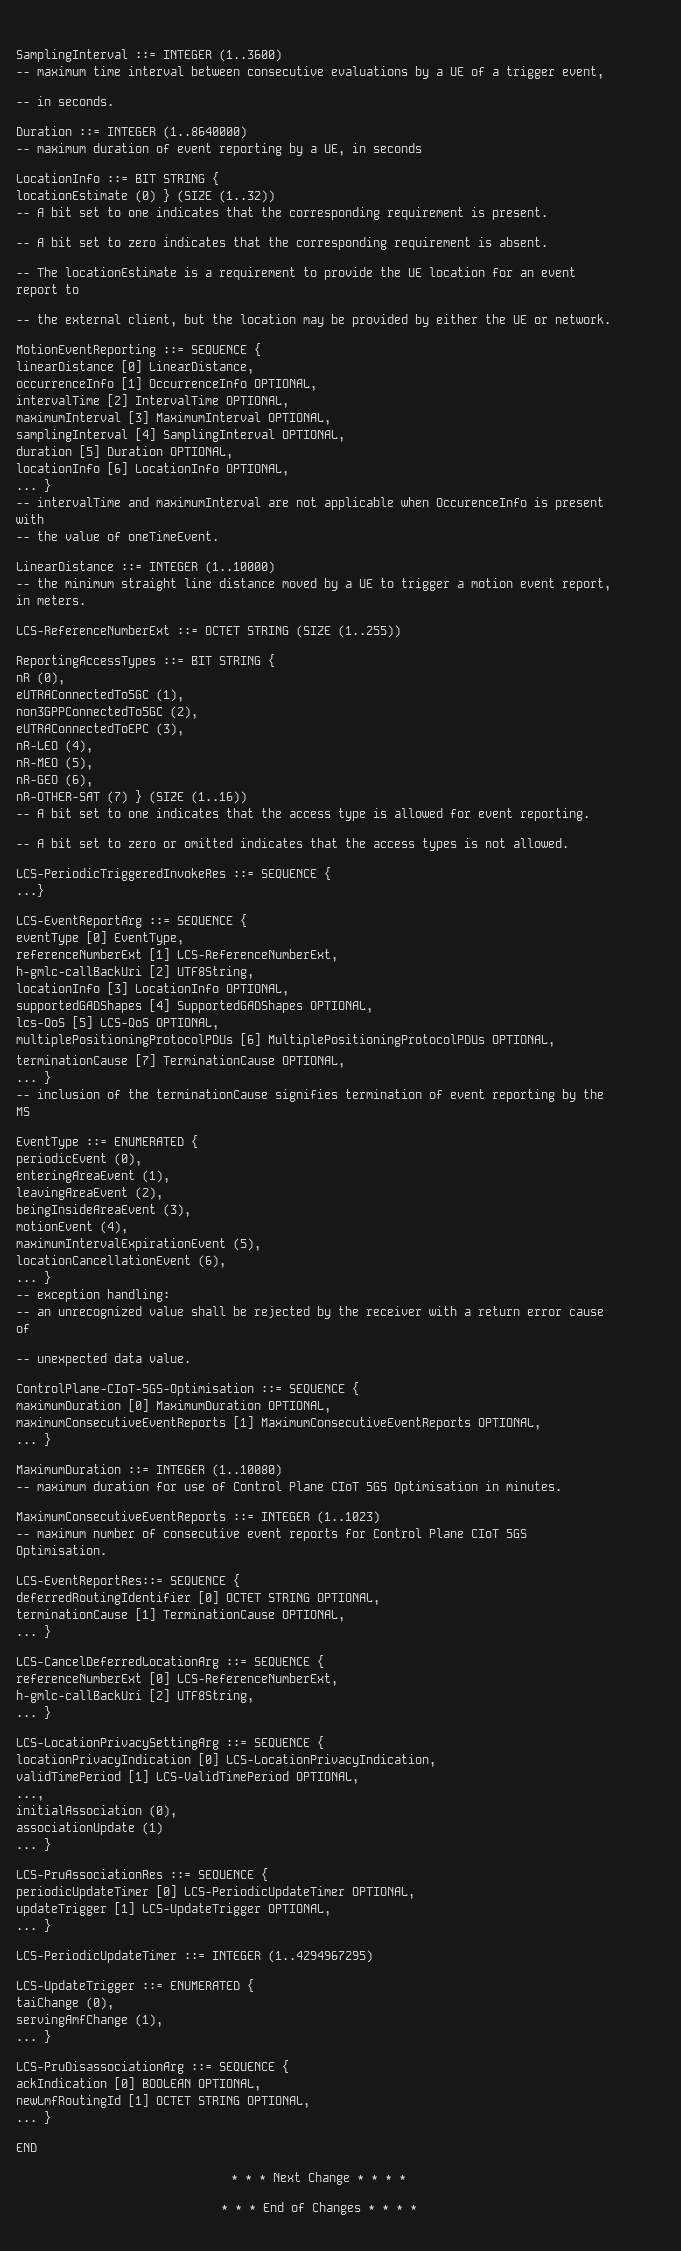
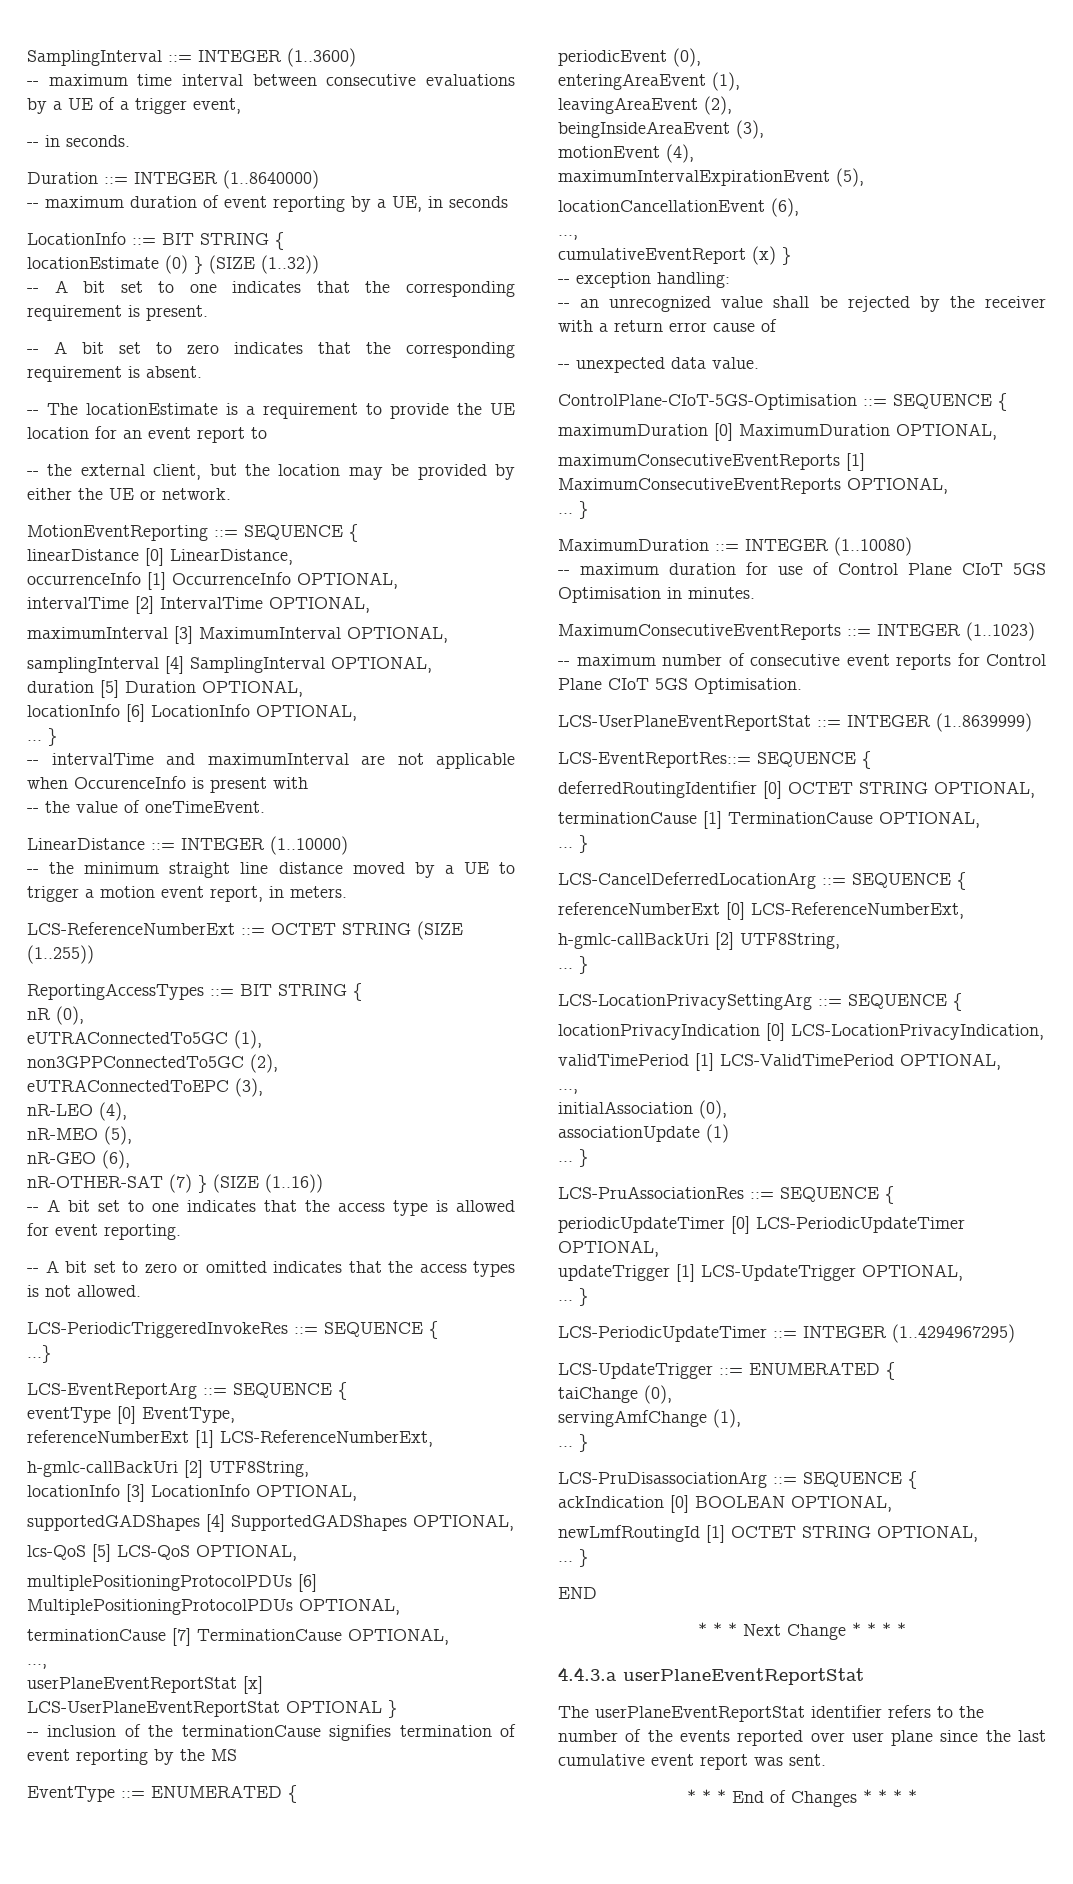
  terminationCause [7] TerminationCause OPTIONAL,
- ... }
+ ...,
+ userPlaneEventReportStat [x] LCS-UserPlaneEventReportStat OPTIONAL }
  locationCancellationEvent (6),
- ... }
+ ...,
+ cumulativeEventReport (x) }
+ LCS-UserPlaneEventReportStat ::= INTEGER (1..8639999)
+ 4.4.3.a userPlaneEventReportStat
+ The userPlaneEventReportStat identifier refers to the number of the events reported over user plane since the last cumulative event report was sent.

